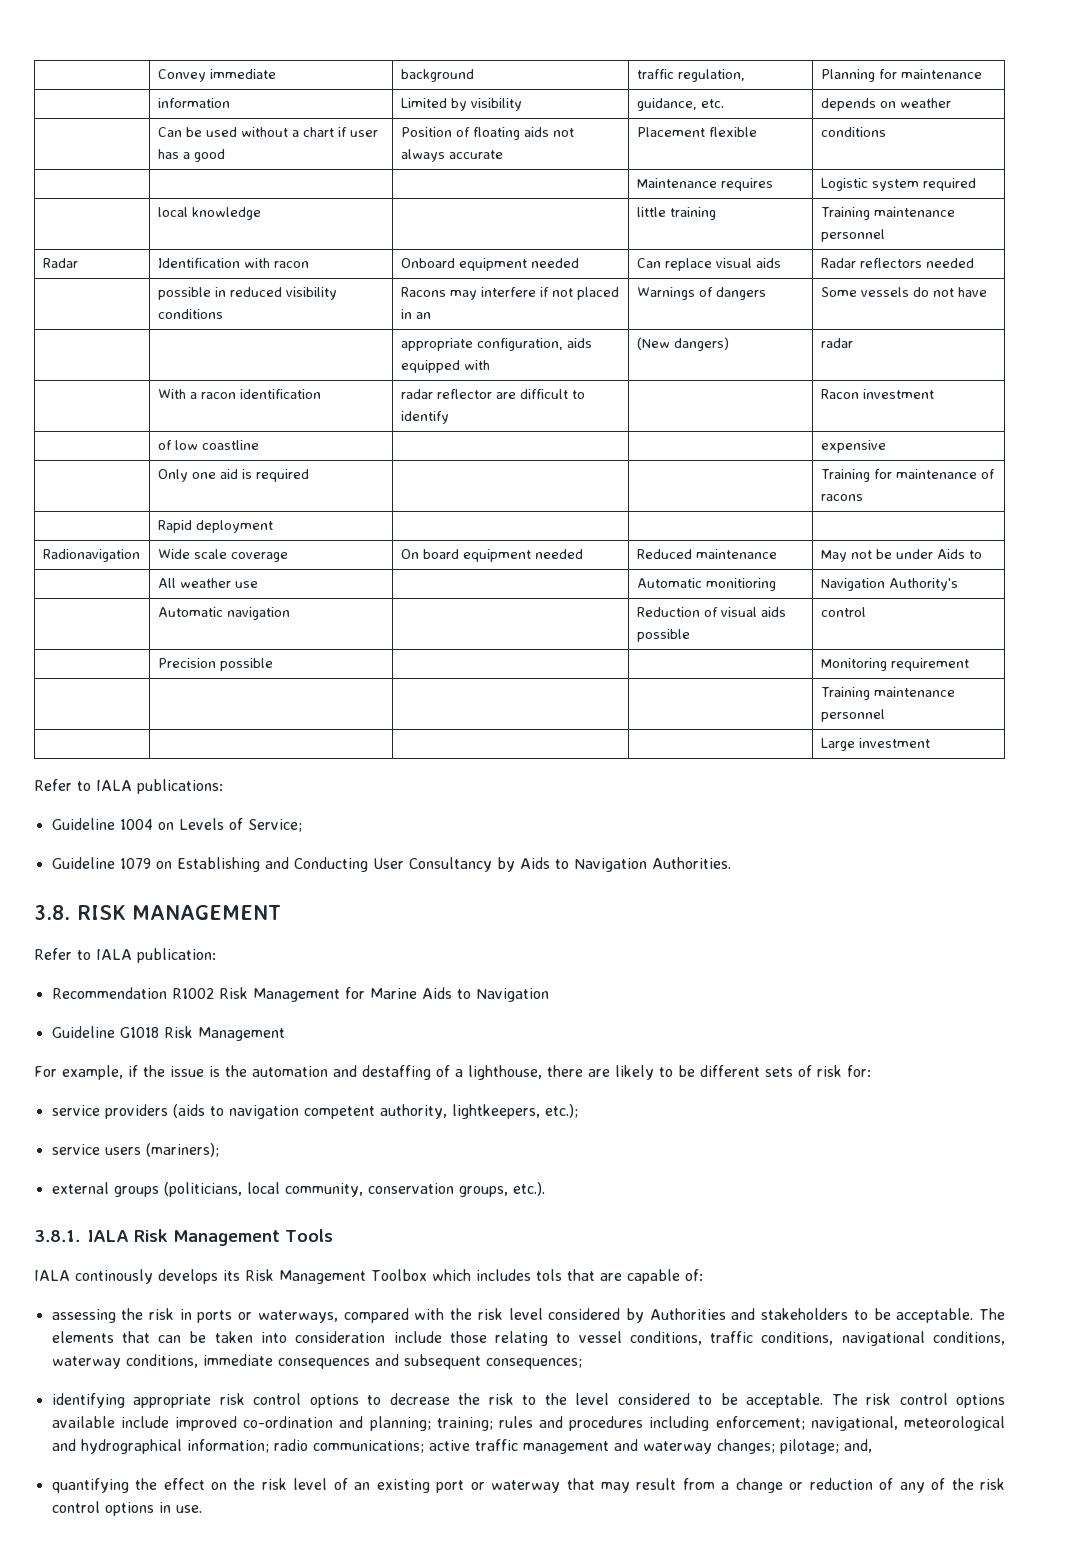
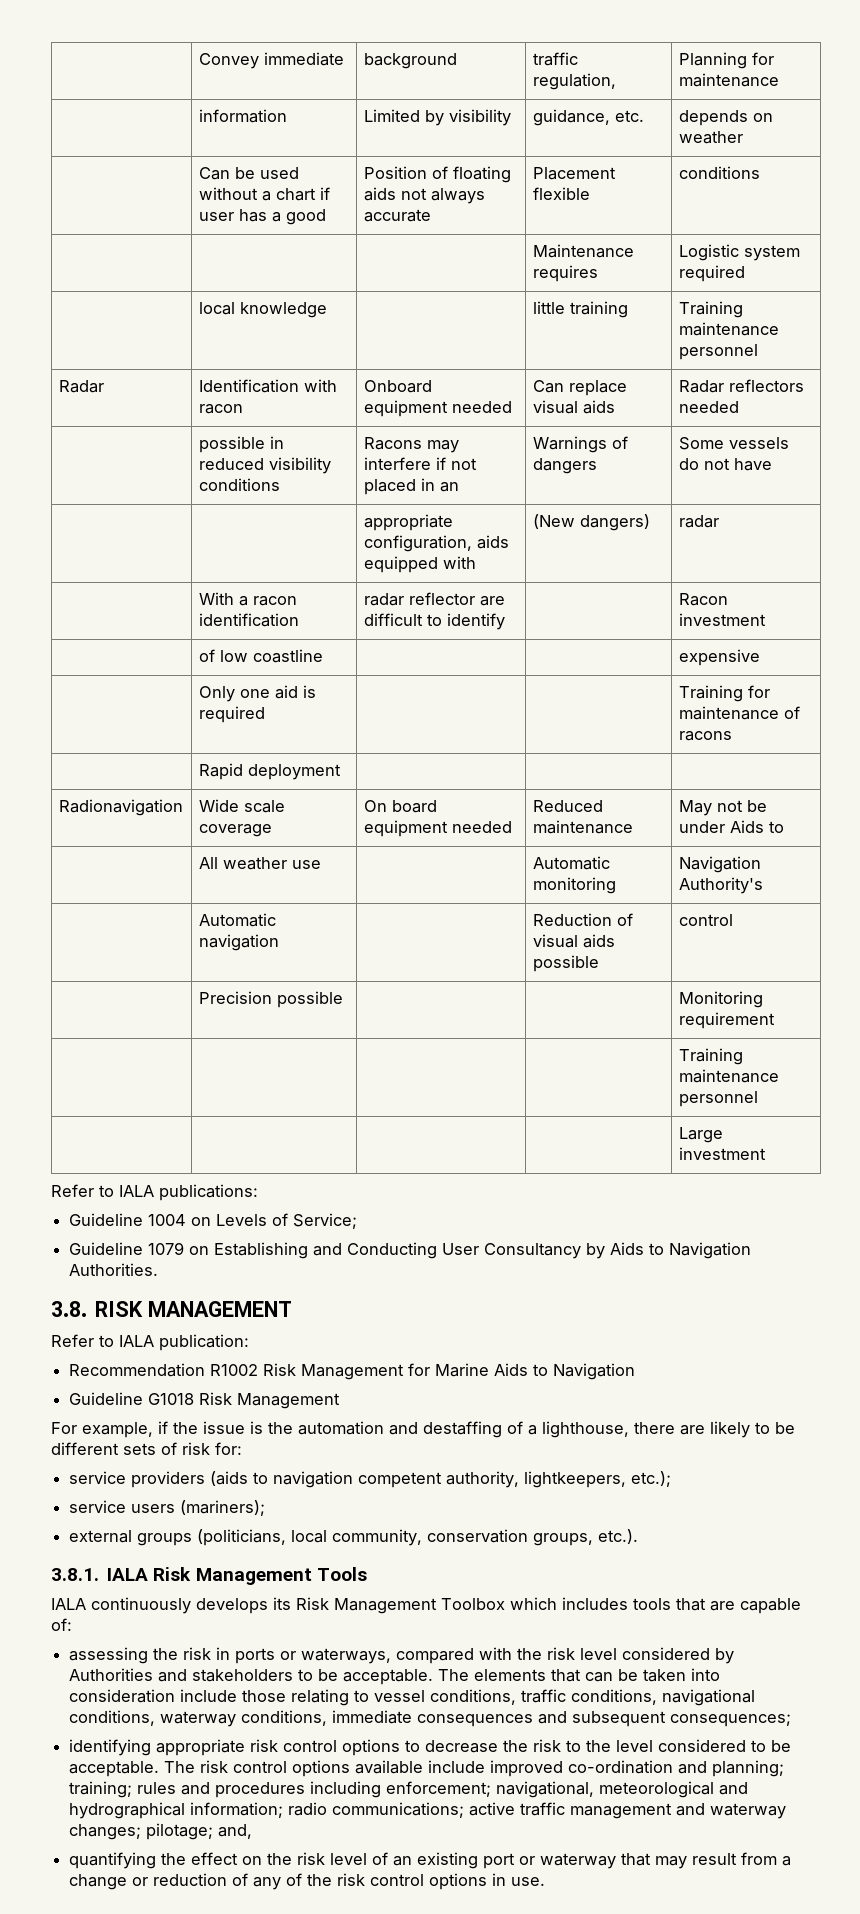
- | All weather use | | Automatic monitioring | Navigation Authority's
+ | All weather use | | Automatic monitoring | Navigation Authority's
- IALA continously develops its Risk Management Toolbox which includes tols that are capable of:
+ IALA continuously develops its Risk Management Toolbox which includes tools that are capable of:

